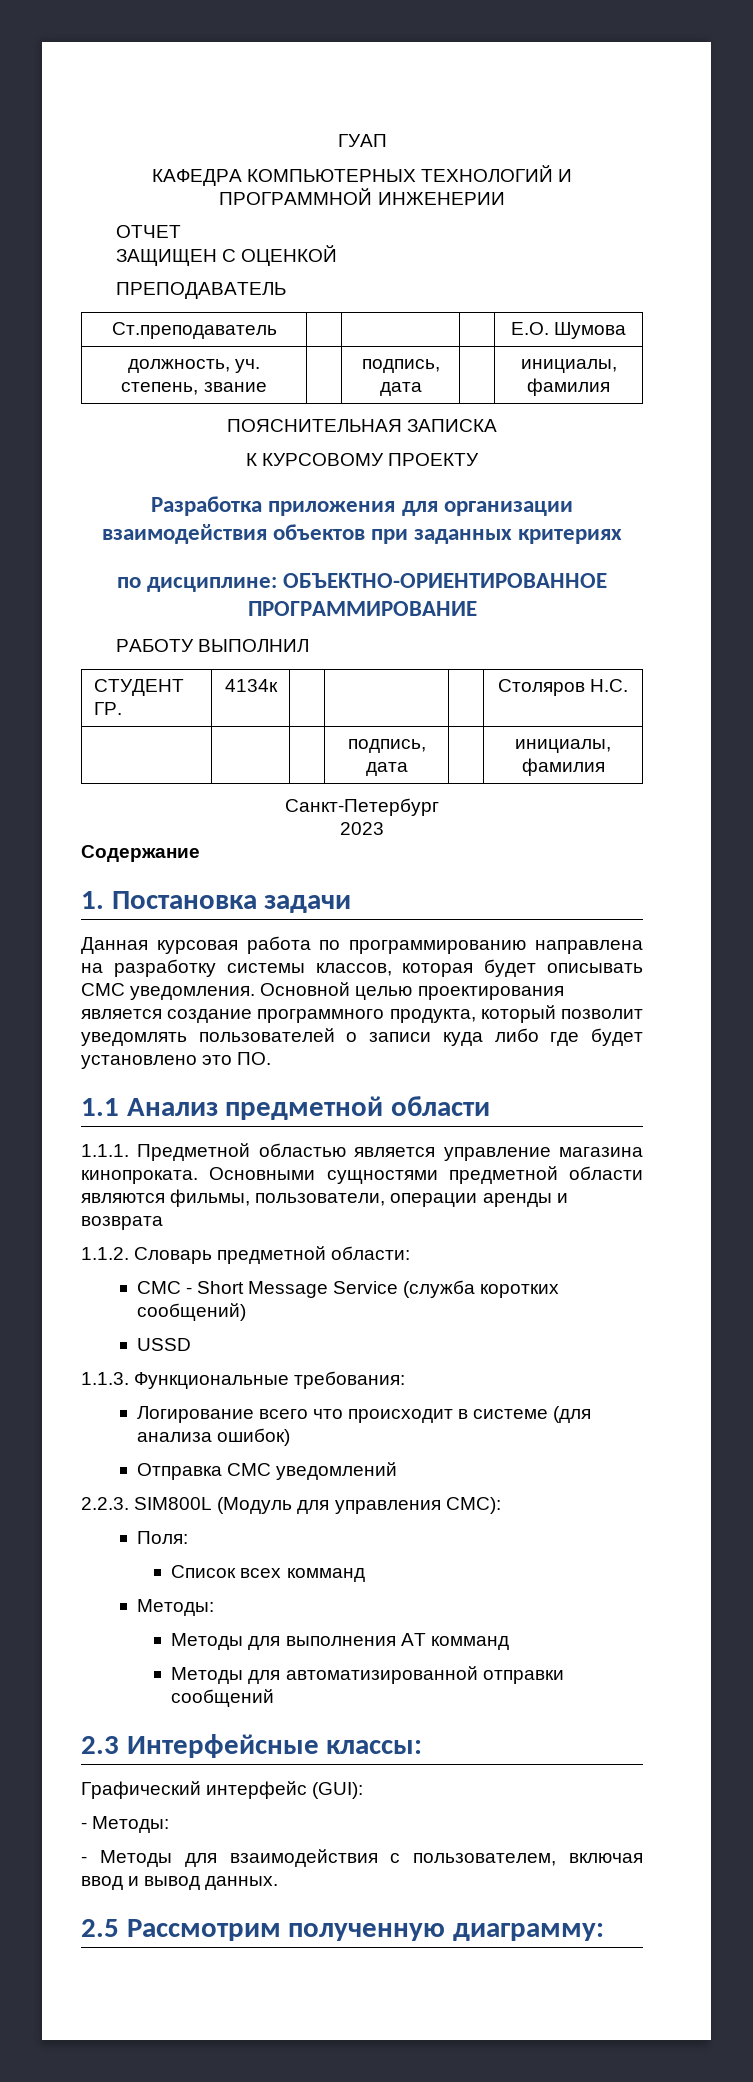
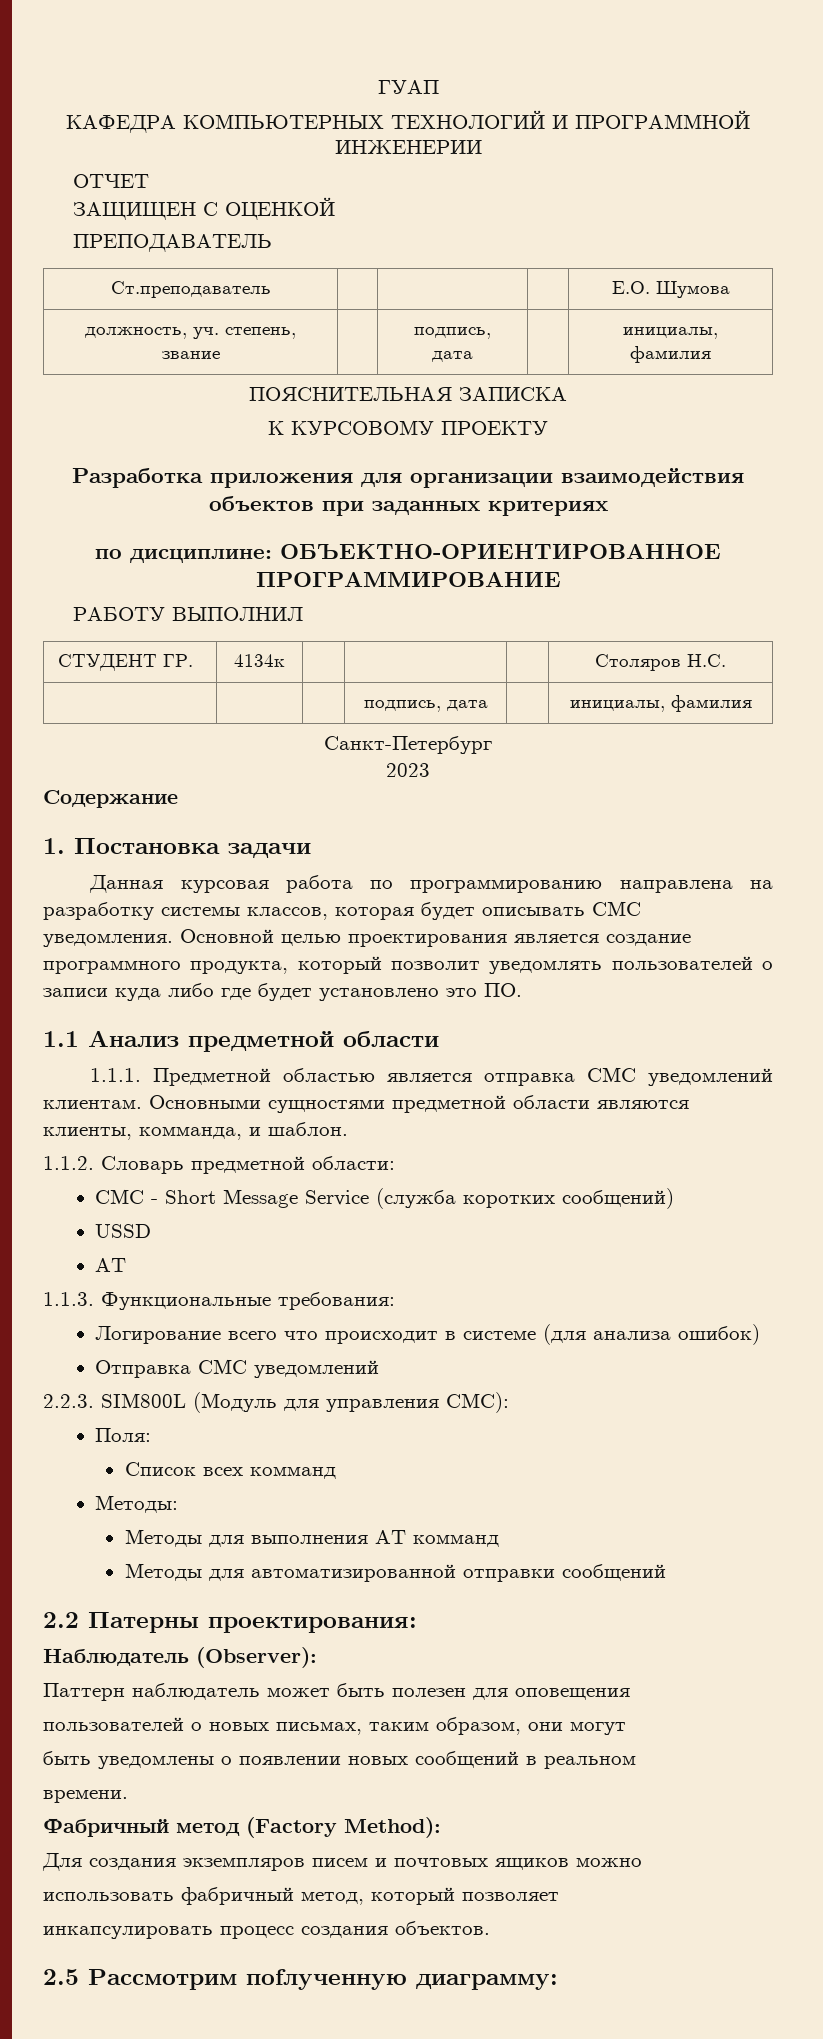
- 1.1.1. Предметной областью является управление магазина кинопроката.
+ 1.1.1. Предметной областью является отправка СМС уведомлений клиентам.
- Основными сущностями предметной области являются фильмы, пользователи, операции аренды и возврата
+ Основными сущностями предметной области являются клиенты, комманда, и шаблон.
  USSD
+ AT
- 2.3 Интерфейсные классы:
- Графический интерфейс (GUI):
- - Методы:
- - Методы для взаимодействия с пользователем, включая ввод и вывод данных.
+ 2.2 Патерны проектирования:
+ Наблюдатель (Observer):
+ Паттерн наблюдатель может быть полезен для оповещения
+ пользователей о новых письмах, таким образом, они могут
+ быть уведомлены о появлении новых сообщений в реальном
+ времени.
+ Фабричный метод (Factory Method):
+ Для создания экземпляров писем и почтовых ящиков можно
+ использовать фабричный метод, который позволяет
+ инкапсулировать процесс создания объектов.
- 2.5 Рассмотрим полученную диаграмму:
+ 2.5 Рассмотрим поfлученную диаграмму:

